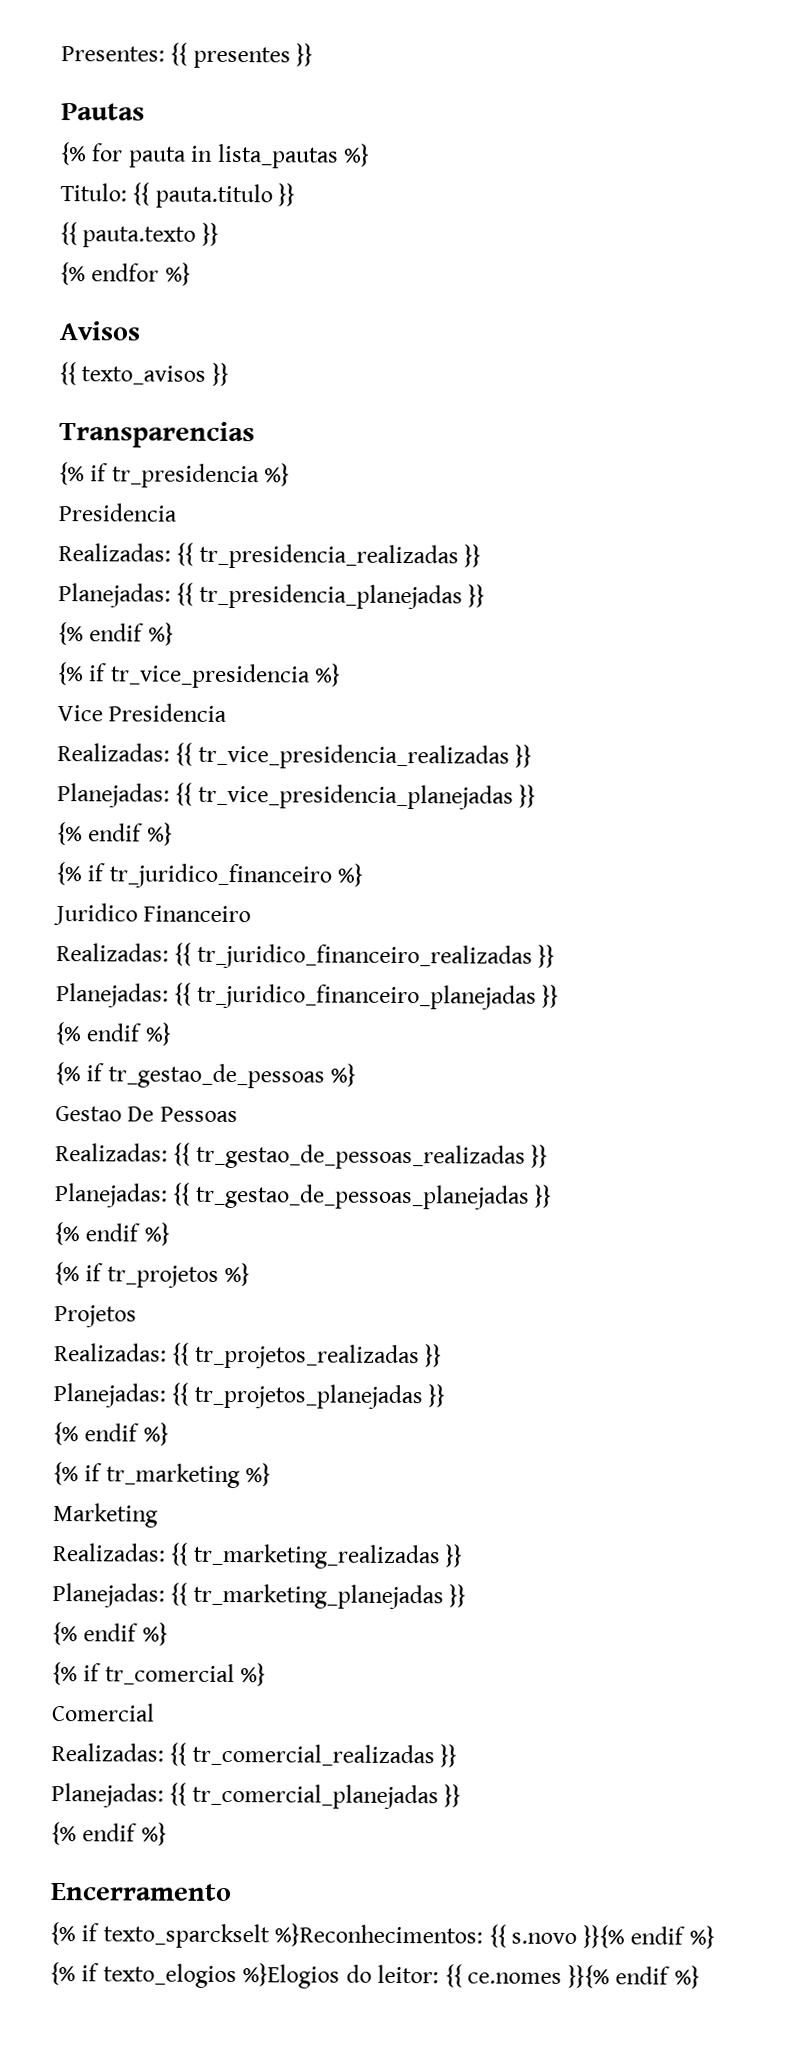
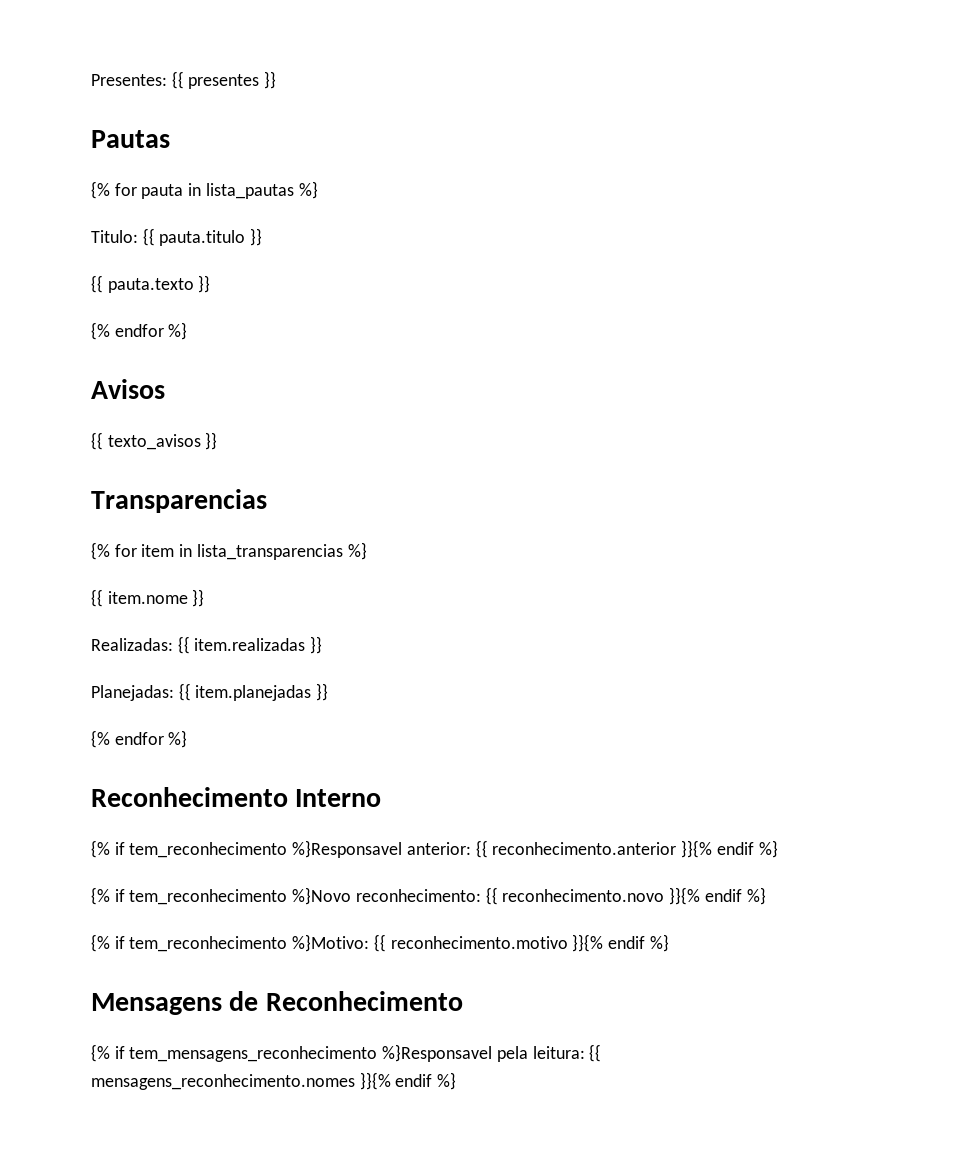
- {% if tr_presidencia %}
- Presidencia
- Realizadas: {{ tr_presidencia_realizadas }}
- Planejadas: {{ tr_presidencia_planejadas }}
- {% endif %}
- {% if tr_vice_presidencia %}
- Vice Presidencia
- Realizadas: {{ tr_vice_presidencia_realizadas }}
- Planejadas: {{ tr_vice_presidencia_planejadas }}
- {% endif %}
- {% if tr_juridico_financeiro %}
- Juridico Financeiro
- Realizadas: {{ tr_juridico_financeiro_realizadas }}
- Planejadas: {{ tr_juridico_financeiro_planejadas }}
- {% endif %}
- {% if tr_gestao_de_pessoas %}
- Gestao De Pessoas
- Realizadas: {{ tr_gestao_de_pessoas_realizadas }}
- Planejadas: {{ tr_gestao_de_pessoas_planejadas }}
- {% endif %}
- {% if tr_projetos %}
- Projetos
- Realizadas: {{ tr_projetos_realizadas }}
- Planejadas: {{ tr_projetos_planejadas }}
- {% endif %}
- {% if tr_marketing %}
- Marketing
- Realizadas: {{ tr_marketing_realizadas }}
- Planejadas: {{ tr_marketing_planejadas }}
- {% endif %}
- {% if tr_comercial %}
- Comercial
- Realizadas: {{ tr_comercial_realizadas }}
- Planejadas: {{ tr_comercial_planejadas }}
- {% endif %}
- Encerramento
- {% if texto_sparckselt %}Reconhecimentos: {{ s.novo }}{% endif %}
- {% if texto_elogios %}Elogios do leitor: {{ ce.nomes }}{% endif %}
+ {% for item in lista_transparencias %}
+ {{ item.nome }}
+ Realizadas: {{ item.realizadas }}
+ Planejadas: {{ item.planejadas }}
+ {% endfor %}
+ Reconhecimento Interno
+ {% if tem_reconhecimento %}Responsavel anterior: {{ reconhecimento.anterior }}{% endif %}
+ {% if tem_reconhecimento %}Novo reconhecimento: {{ reconhecimento.novo }}{% endif %}
+ {% if tem_reconhecimento %}Motivo: {{ reconhecimento.motivo }}{% endif %}
+ Mensagens de Reconhecimento
+ {% if tem_mensagens_reconhecimento %}Responsavel pela leitura: {{ mensagens_reconhecimento.nomes }}{% endif %}

